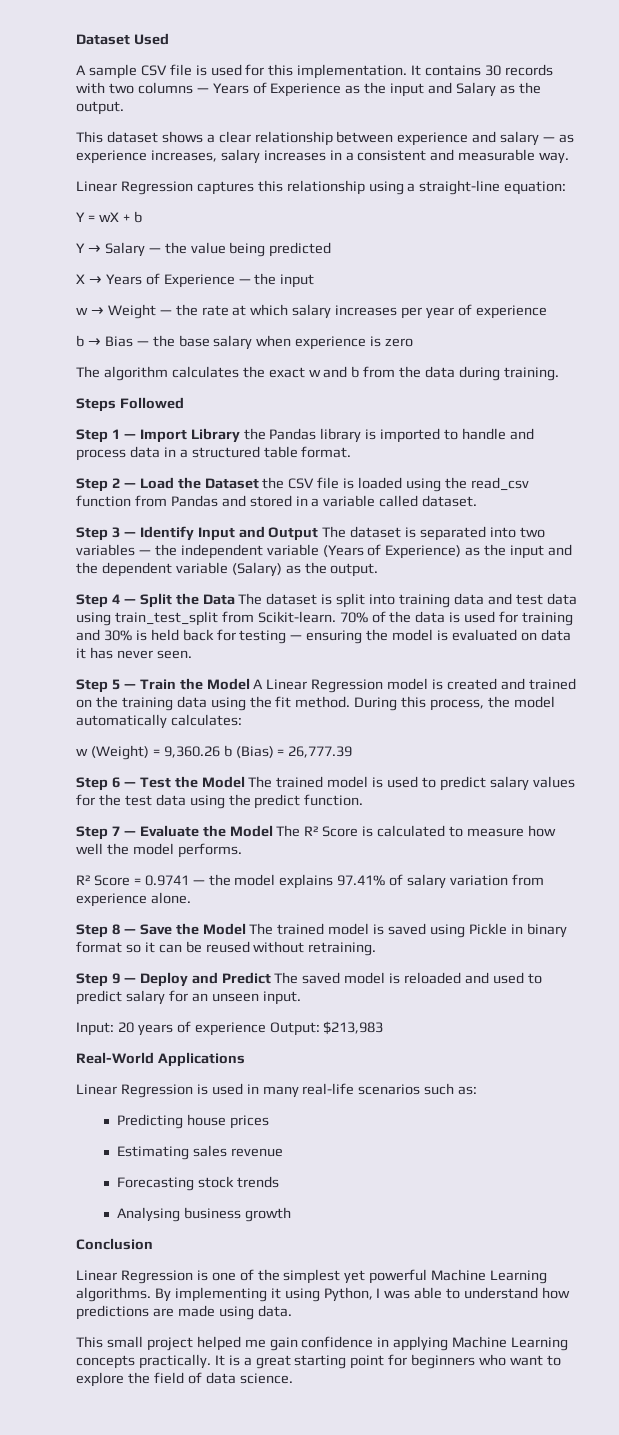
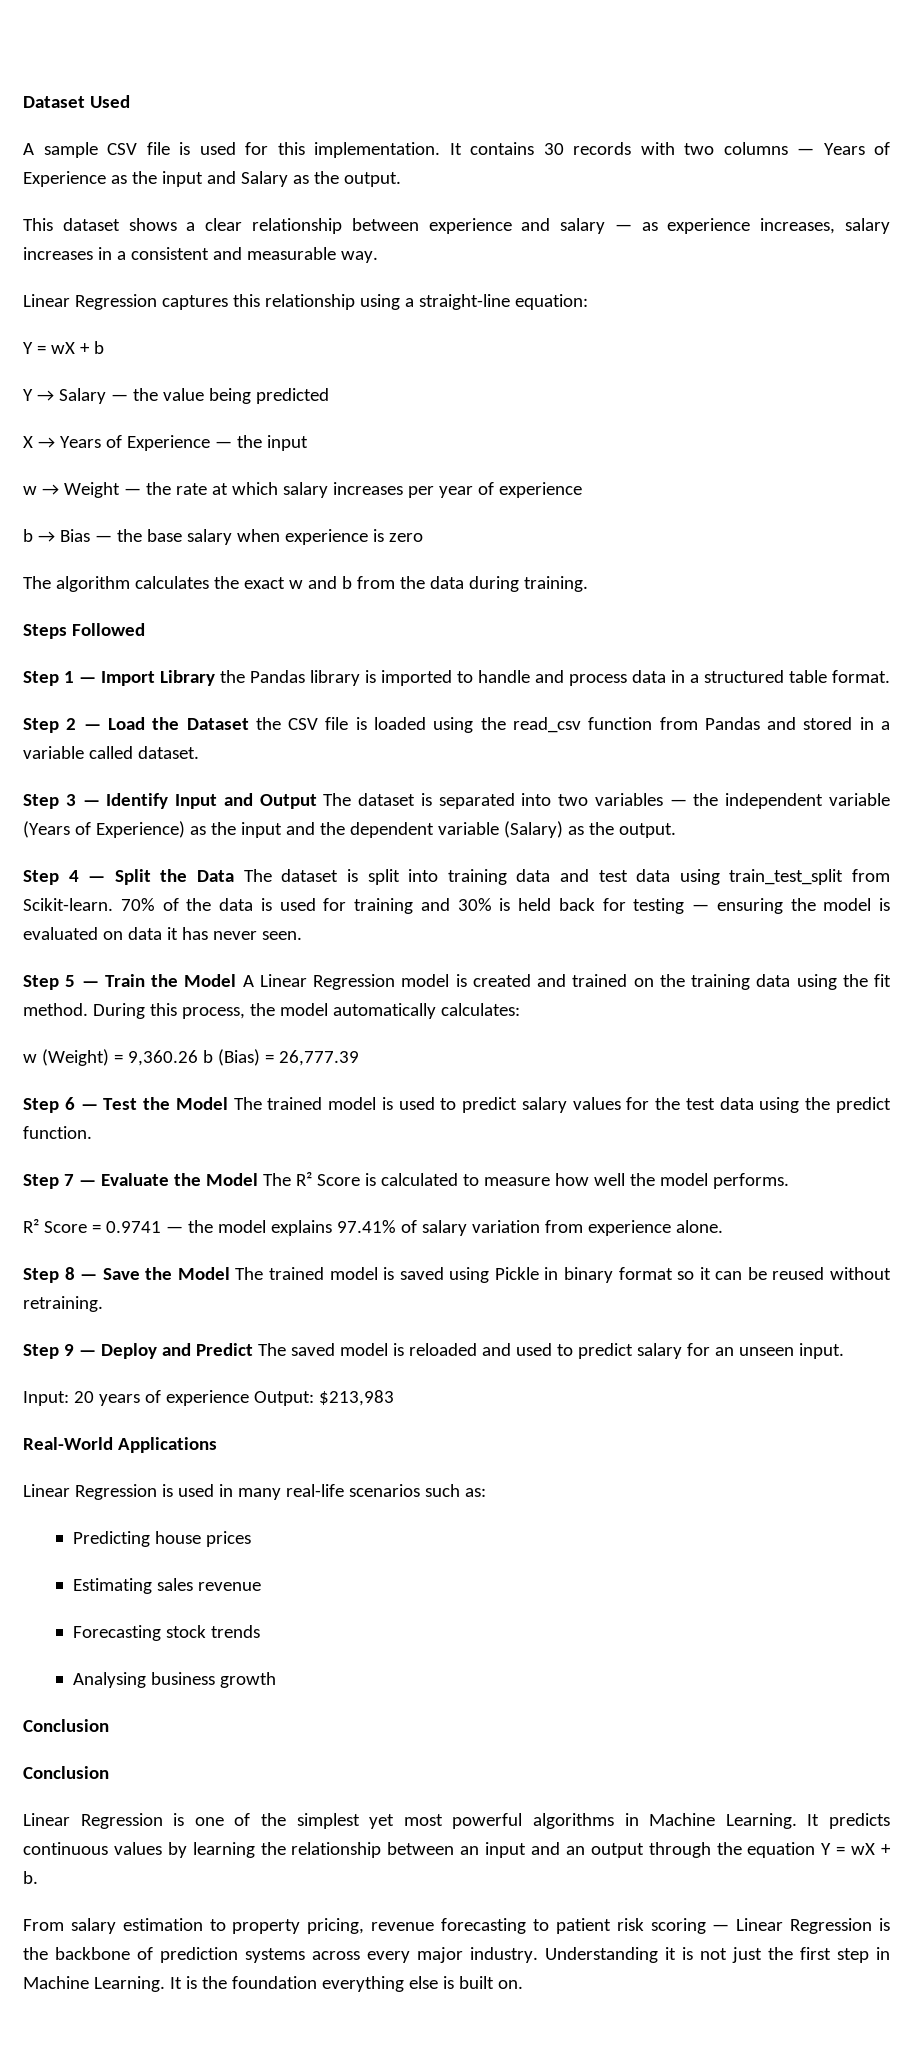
  Analysing business growth
+ Conclusion
- Linear Regression is one of the simplest yet powerful Machine Learning algorithms. By implementing it using Python, I was able to understand how predictions are made using data.
- This small project helped me gain confidence in applying Machine Learning concepts practically. It is a great starting point for beginners who want to explore the field of data science.
+ Linear Regression is one of the simplest yet most powerful algorithms in Machine Learning. It predicts continuous values by learning the relationship between an input and an output through the equation Y = wX + b.
+ From salary estimation to property pricing, revenue forecasting to patient risk scoring — Linear Regression is the backbone of prediction systems across every major industry. Understanding it is not just the first step in Machine Learning. It is the foundation everything else is built on.

